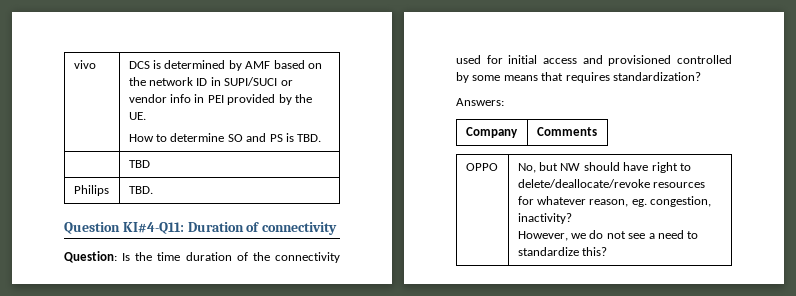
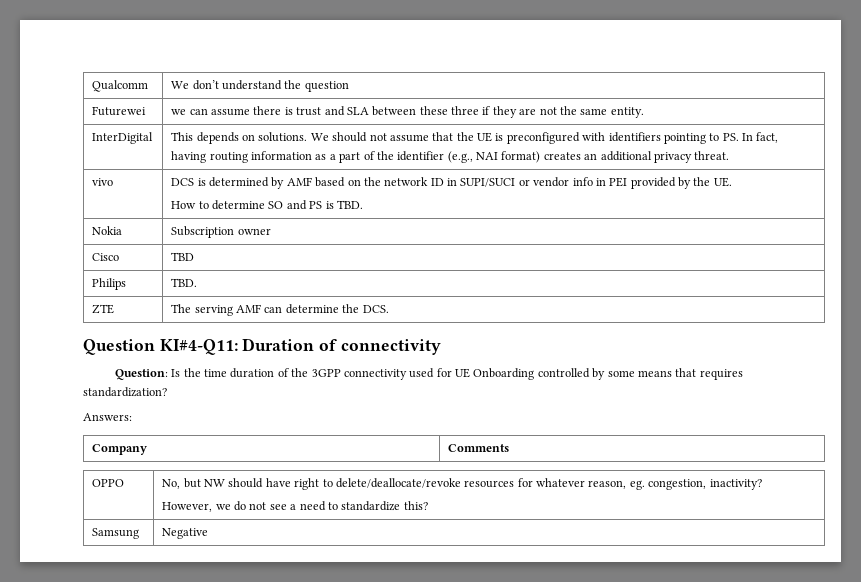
+ Qualcomm | We don’t understand the question
+ Futurewei | we can assume there is trust and SLA between these three if they are not the same entity.
+ InterDigital | This depends on solutions. We should not assume that the UE is preconfigured with identifiers pointing to PS. In fact, having routing information as a part of the identifier (e.g., NAI format) creates an additional privacy threat.
- | TBD
+ Nokia | Subscription owner
+ Cisco | TBD
+ ZTE | The serving AMF can determine the DCS.
- Question: Is the time duration of the connectivity used for initial access and provisioned controlled by some means that requires standardization?
+ Question: Is the time duration of the 3GPP connectivity used for UE Onboarding controlled by some means that requires standardization?
+ Samsung | Negative

